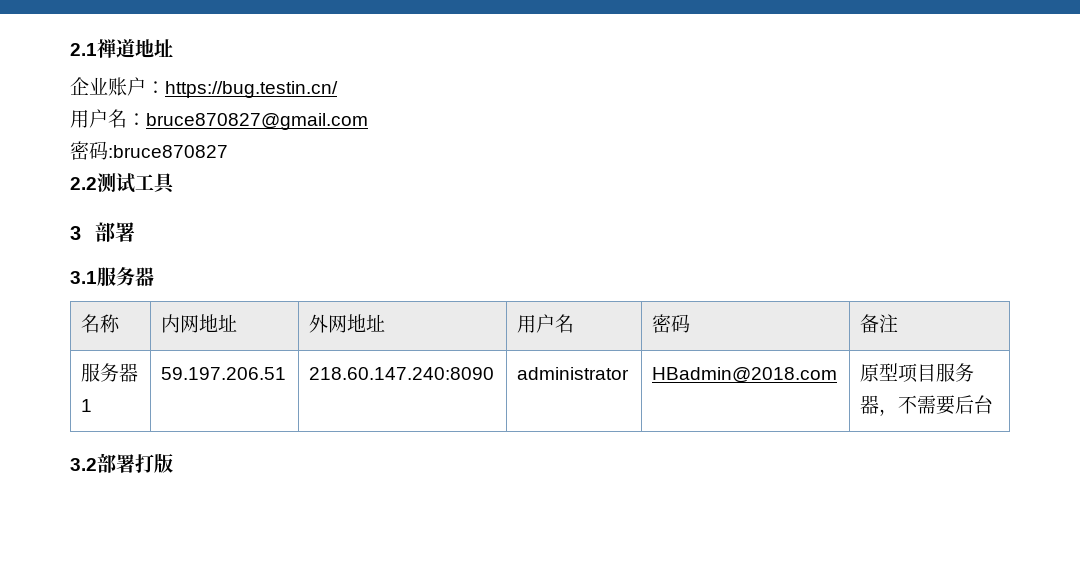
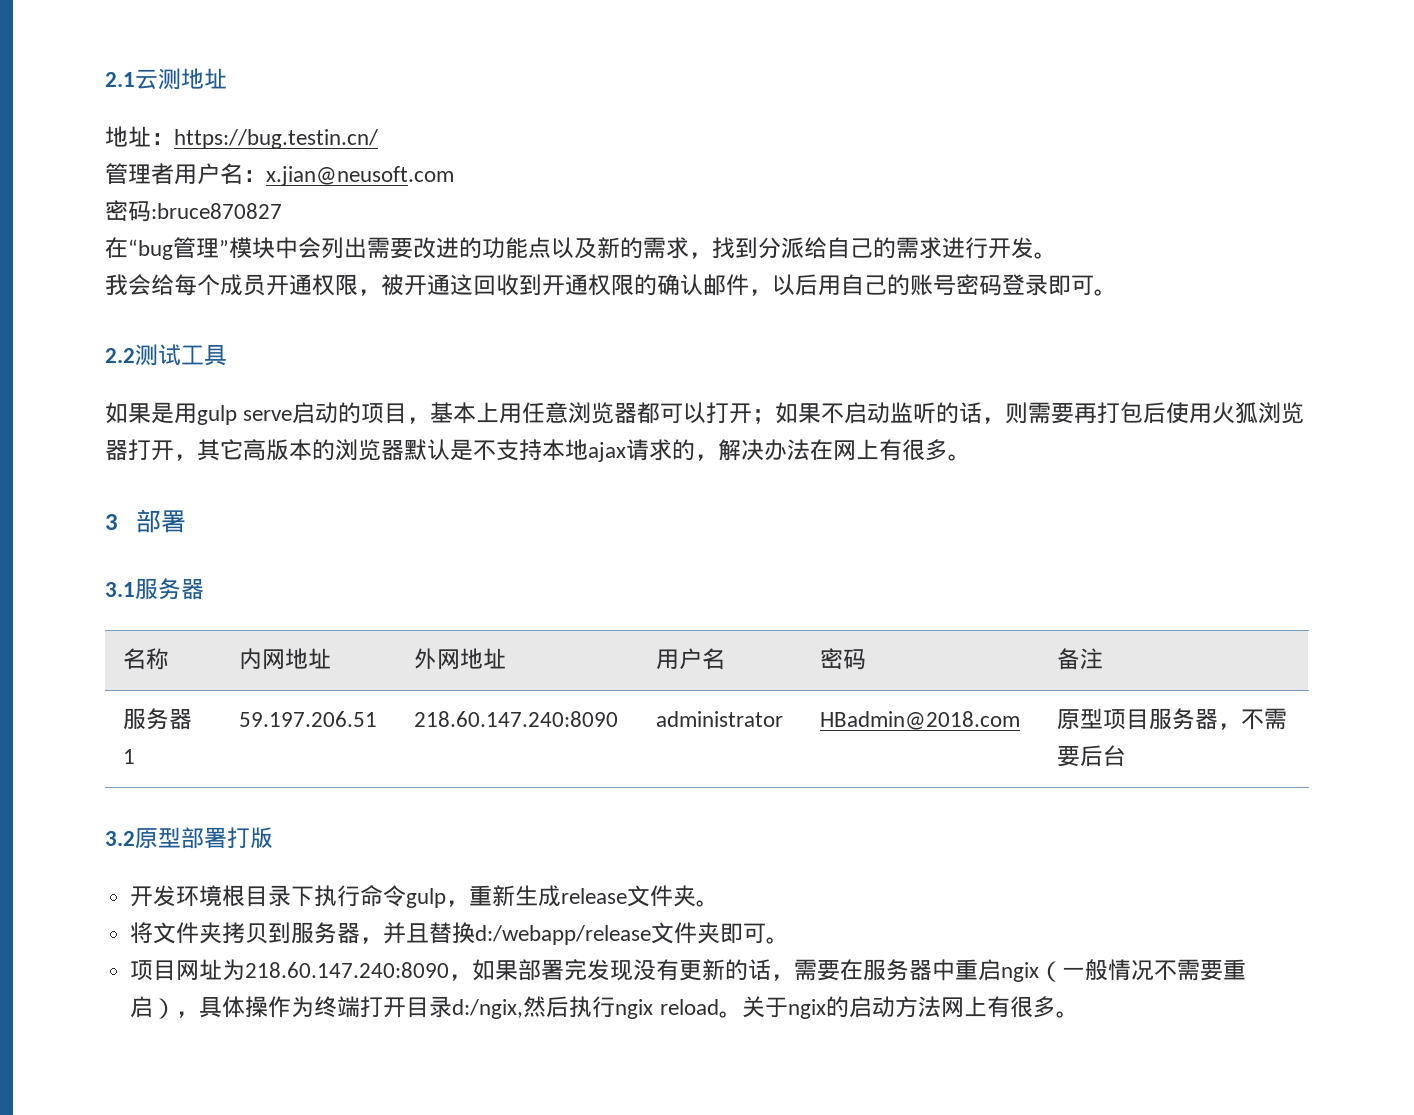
- 2.1禅道地址
+ 2.1云测地址
- 企业账户：https://bug.testin.cn/
+ 地址：https://bug.testin.cn/
- 用户名：bruce870827@gmail.com
+ 管理者用户名：x.jian@neusoft.com
+ 在“bug管理”模块中会列出需要改进的功能点以及新的需求，找到分派给自己的需求进行开发。
+ 我会给每个成员开通权限，被开通这回收到开通权限的确认邮件，以后用自己的账号密码登录即可。
  2.2测试工具
+ 如果是用gulp serve启动的项目，基本上用任意浏览器都可以打开；如果不启动监听的话，则需要再打包后使用火狐浏览器打开，其它高版本的浏览器默认是不支持本地ajax请求的，解决办法在网上有很多。
- 3.2部署打版
+ 3.2原型部署打版
+ 开发环境根目录下执行命令gulp，重新生成release文件夹。
+ 将文件夹拷贝到服务器，并且替换d:/webapp/release文件夹即可。
+ 项目网址为218.60.147.240:8090，如果部署完发现没有更新的话，需要在服务器中重启ngix（一般情况不需要重启），具体操作为终端打开目录d:/ngix,然后执行ngix reload。关于ngix的启动方法网上有很多。

